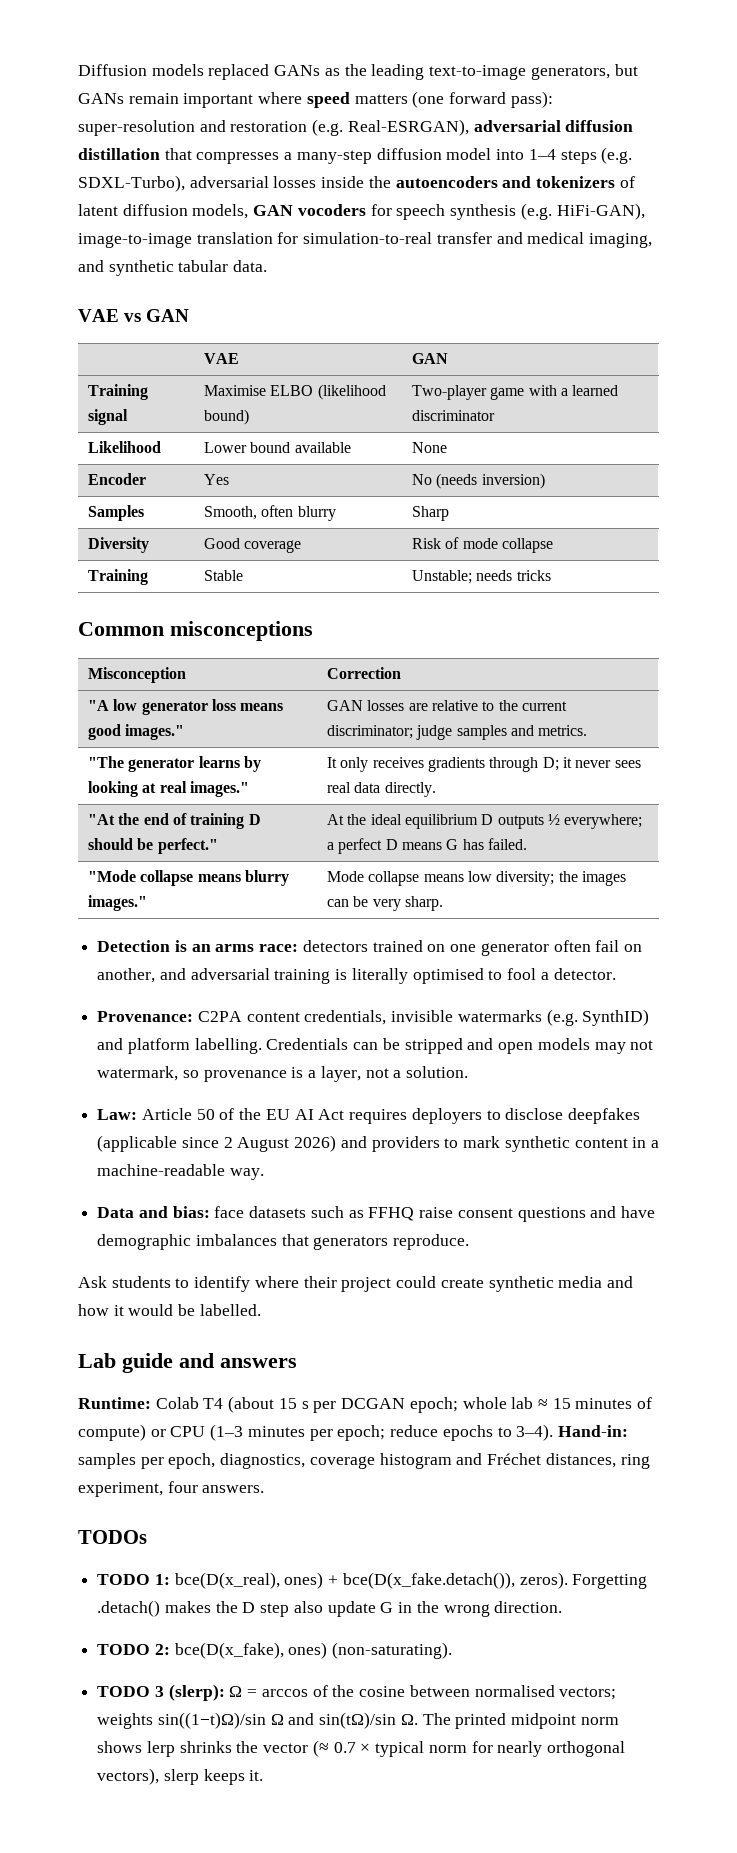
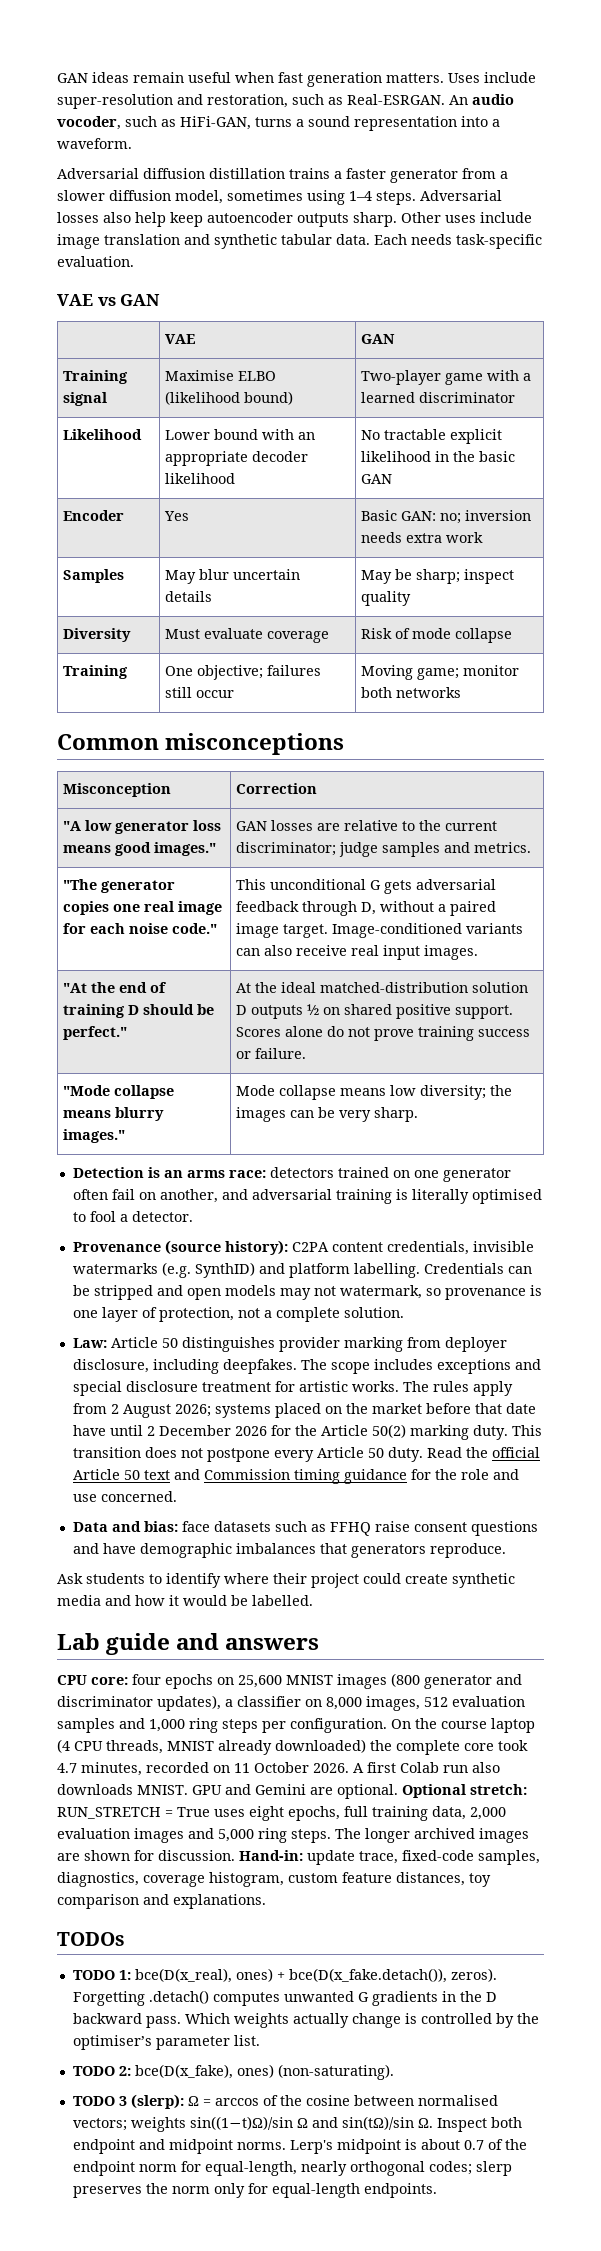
- Diffusion models replaced GANs as the leading text-to-image generators, but GANs remain important where speed matters (one forward pass): super-resolution and restoration (e.g. Real-ESRGAN), adversarial diffusion distillation that compresses a many-step diffusion model into 1–4 steps (e.g. SDXL-Turbo), adversarial losses inside the autoencoders and tokenizers of latent diffusion models, GAN vocoders for speech synthesis (e.g. HiFi-GAN), image-to-image translation for simulation-to-real transfer and medical imaging, and synthetic tabular data.
+ GAN ideas remain useful when fast generation matters. Uses include super-resolution and restoration, such as Real-ESRGAN. An audio vocoder, such as HiFi-GAN, turns a sound representation into a waveform.
+ Adversarial diffusion distillation trains a faster generator from a slower diffusion model, sometimes using 1–4 steps. Adversarial losses also help keep autoencoder outputs sharp. Other uses include image translation and synthetic tabular data. Each needs task-specific evaluation.
- Likelihood | Lower bound available | None
- Encoder | Yes | No (needs inversion)
- Samples | Smooth, often blurry | Sharp
+ Likelihood | Lower bound with an appropriate decoder likelihood | No tractable explicit likelihood in the basic GAN
+ Encoder | Yes | Basic GAN: no; inversion needs extra work
+ Samples | May blur uncertain details | May be sharp; inspect quality
- Diversity | Good coverage | Risk of mode collapse
+ Diversity | Must evaluate coverage | Risk of mode collapse
- Training | Stable | Unstable; needs tricks
+ Training | One objective; failures still occur | Moving game; monitor both networks
- "The generator learns by looking at real images." | It only receives gradients through D; it never sees real data directly.
+ "The generator copies one real image for each noise code." | This unconditional G gets adversarial feedback through D, without a paired image target. Image-conditioned variants can also receive real input images.
- "At the end of training D should be perfect." | At the ideal equilibrium D outputs ½ everywhere; a perfect D means G has failed.
+ "At the end of training D should be perfect." | At the ideal matched-distribution solution D outputs ½ on shared positive support. Scores alone do not prove training success or failure.
- Provenance: C2PA content credentials, invisible watermarks (e.g. SynthID) and platform labelling.
+ Provenance (source history): C2PA content credentials, invisible watermarks (e.g. SynthID) and platform labelling.
- Credentials can be stripped and open models may not watermark, so provenance is a layer, not a solution.
+ Credentials can be stripped and open models may not watermark, so provenance is one layer of protection, not a complete solution.
- Law: Article 50 of the EU AI Act requires deployers to disclose deepfakes (applicable since 2 August 2026) and providers to mark synthetic content in a machine-readable way.
+ Law: Article 50 distinguishes provider marking from deployer disclosure, including deepfakes. The scope includes exceptions and special disclosure treatment for artistic works. The rules apply from 2 August 2026; systems placed on the market before that date have until 2 December 2026 for the Article 50(2) marking duty. This transition does not postpone every Article 50 duty. Read the official Article 50 text and Commission timing guidance for the role and use concerned.
- Runtime: Colab T4 (about 15 s per DCGAN epoch; whole lab ≈ 15 minutes of compute) or CPU (1–3 minutes per epoch; reduce epochs to 3–4). Hand-in: samples per epoch, diagnostics, coverage histogram and Fréchet distances, ring experiment, four answers.
+ CPU core: four epochs on 25,600 MNIST images (800 generator and discriminator updates), a classifier on 8,000 images, 512 evaluation samples and 1,000 ring steps per configuration. On the course laptop (4 CPU threads, MNIST already downloaded) the complete core took 4.7 minutes, recorded on 11 October 2026. A first Colab run also downloads MNIST. GPU and Gemini are optional. Optional stretch: RUN_STRETCH = True uses eight epochs, full training data, 2,000 evaluation images and 5,000 ring steps. The longer archived images are shown for discussion. Hand-in: update trace, fixed-code samples, diagnostics, coverage histogram, custom feature distances, toy comparison and explanations.
- Forgetting .detach() makes the D step also update G in the wrong direction.
+ Forgetting .detach() computes unwanted G gradients in the D backward pass. Which weights actually change is controlled by the optimiser’s parameter list.
- TODO 3 (slerp): Ω = arccos of the cosine between normalised vectors; weights sin((1−t)Ω)/sin Ω and sin(tΩ)/sin Ω. The printed midpoint norm shows lerp shrinks the vector (≈ 0.7 × typical norm for nearly orthogonal vectors), slerp keeps it.
+ TODO 3 (slerp): Ω = arccos of the cosine between normalised vectors; weights sin((1−t)Ω)/sin Ω and sin(tΩ)/sin Ω. Inspect both endpoint and midpoint norms. Lerp's midpoint is about 0.7 of the endpoint norm for equal-length, nearly orthogonal codes; slerp preserves the norm only for equal-length endpoints.

